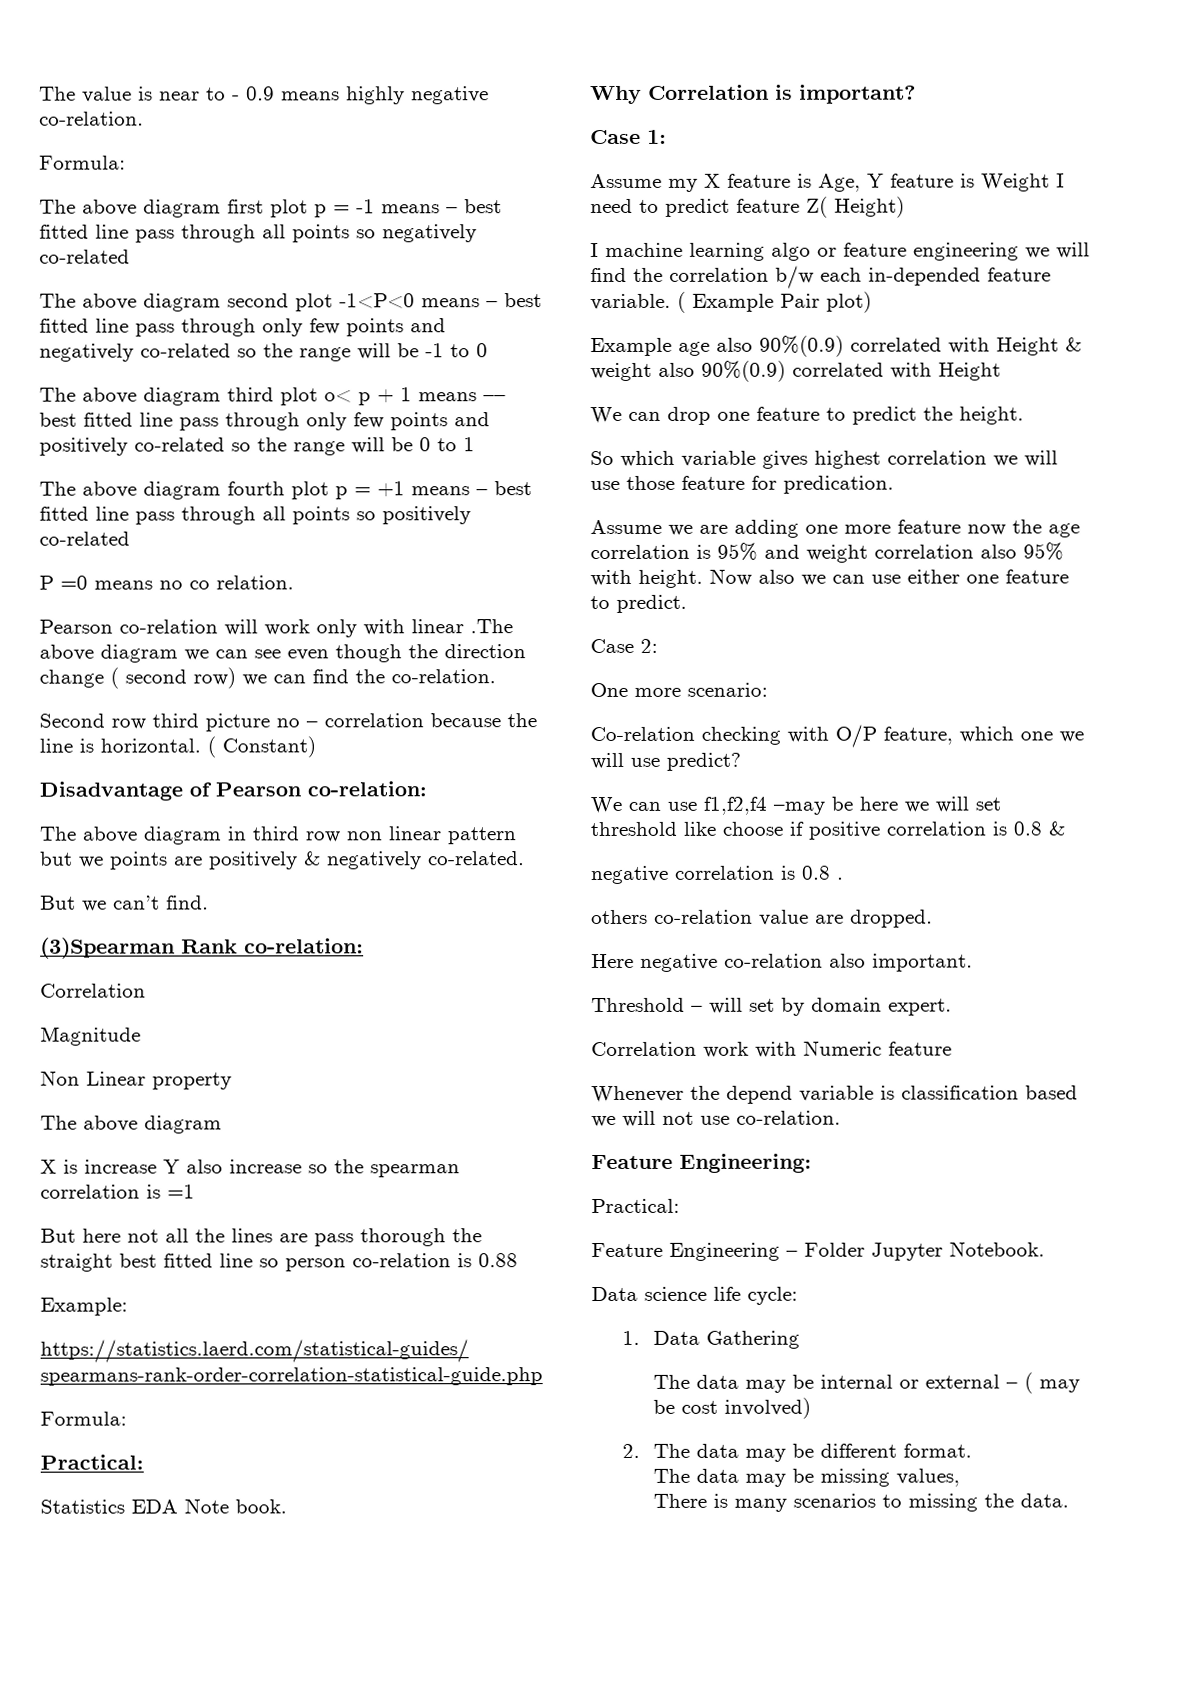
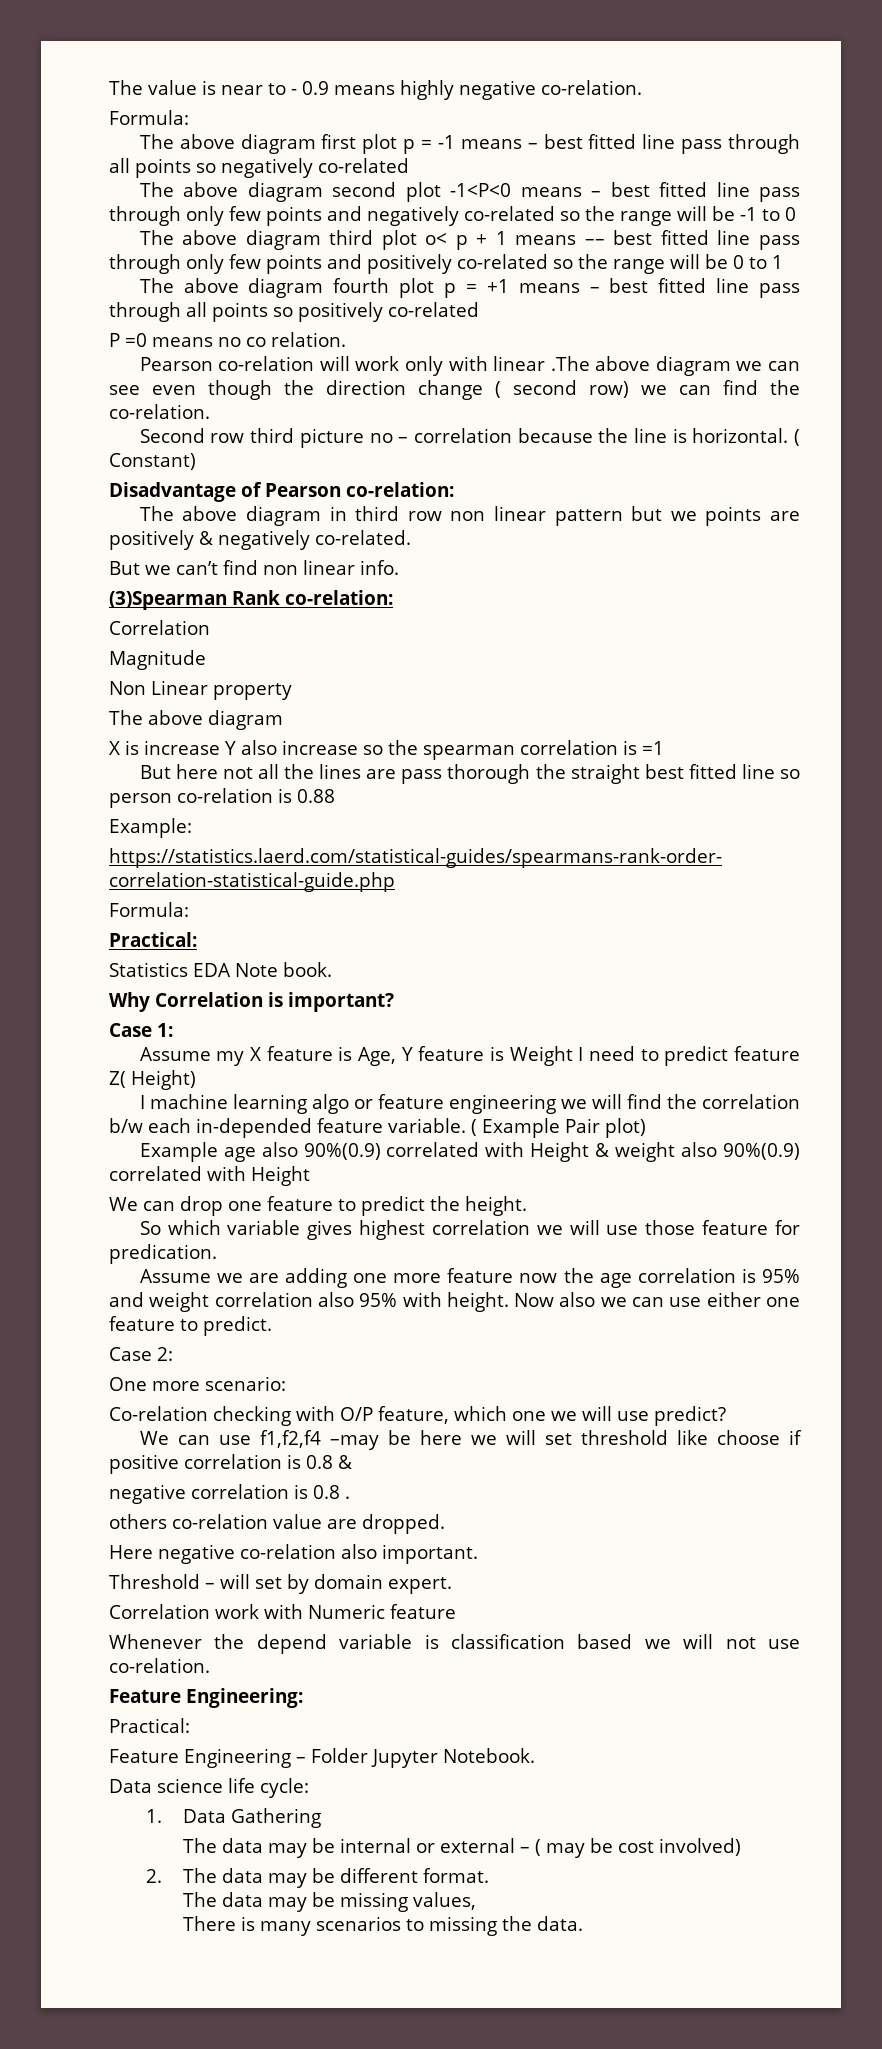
- But we can’t find.
+ But we can’t find non linear info.

